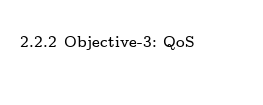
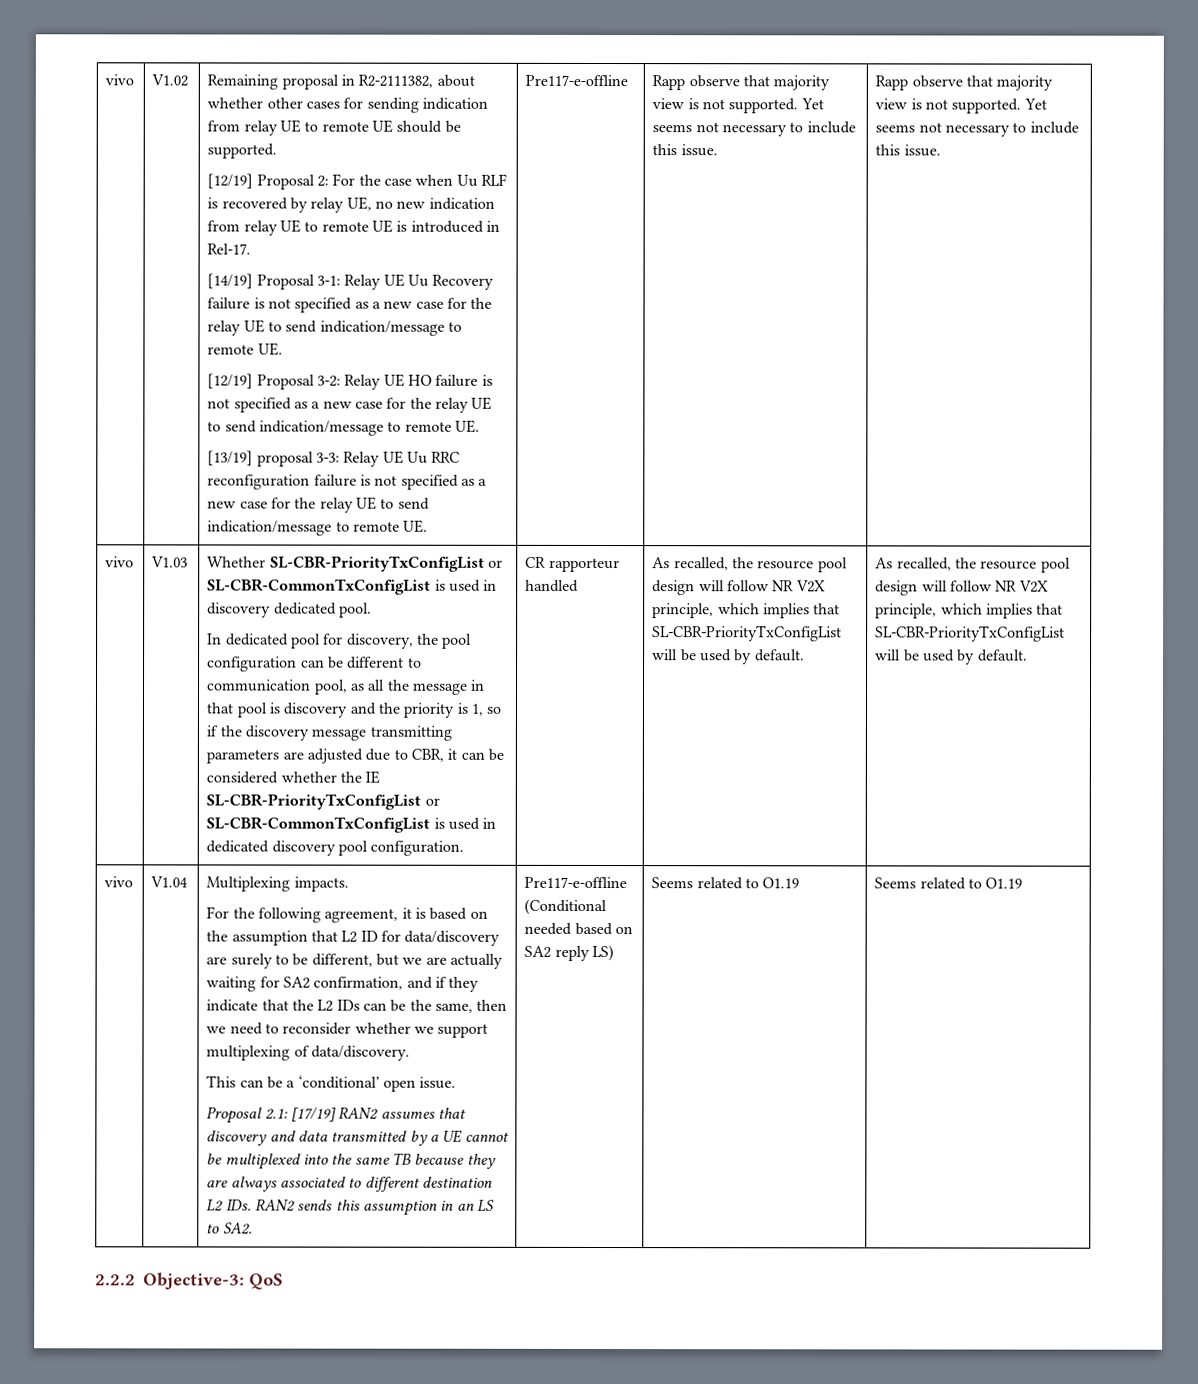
+ vivo | V1.02 | Remaining proposal in R2-2111382, about whether other cases for sending indication from relay UE to remote UE should be supported.
+ [12/19] Proposal 2: For the case when Uu RLF is recovered by relay UE, no new indication from relay UE to remote UE is introduced in Rel-17.
+ [14/19] Proposal 3-1: Relay UE Uu Recovery failure is not specified as a new case for the relay UE to send indication/message to remote UE.
+ [12/19] Proposal 3-2: Relay UE HO failure is not specified as a new case for the relay UE to send indication/message to remote UE.
+ [13/19] proposal 3-3: Relay UE Uu RRC reconfiguration failure is not specified as a new case for the relay UE to send indication/message to remote UE. | Pre117-e-offline | Rapp observe that majority view is not supported. Yet seems not necessary to include this issue. | Rapp observe that majority view is not supported. Yet seems not necessary to include this issue.
+ vivo | V1.03 | Whether SL-CBR-PriorityTxConfigList or SL-CBR-CommonTxConfigList is used in discovery dedicated pool.
+ In dedicated pool for discovery, the pool configuration can be different to communication pool, as all the message in that pool is discovery and the priority is 1, so if the discovery message transmitting parameters are adjusted due to CBR, it can be considered whether the IE SL-CBR-PriorityTxConfigList or SL-CBR-CommonTxConfigList is used in dedicated discovery pool configuration. | CR rapporteur handled | As recalled, the resource pool design will follow NR V2X principle, which implies that SL-CBR-PriorityTxConfigList will be used by default. | As recalled, the resource pool design will follow NR V2X principle, which implies that SL-CBR-PriorityTxConfigList will be used by default.
+ vivo | V1.04 | Multiplexing impacts.
+ For the following agreement, it is based on the assumption that L2 ID for data/discovery are surely to be different, but we are actually waiting for SA2 confirmation, and if they indicate that the L2 IDs can be the same, then we need to reconsider whether we support multiplexing of data/discovery.
+ This can be a ‘conditional’ open issue.
+ Proposal 2.1: [17/19] RAN2 assumes that discovery and data transmitted by a UE cannot be multiplexed into the same TB because they are always associated to different destination L2 IDs. RAN2 sends this assumption in an LS to SA2. | Pre117-e-offline (Conditional needed based on SA2 reply LS) | Seems related to O1.19 | Seems related to O1.19

